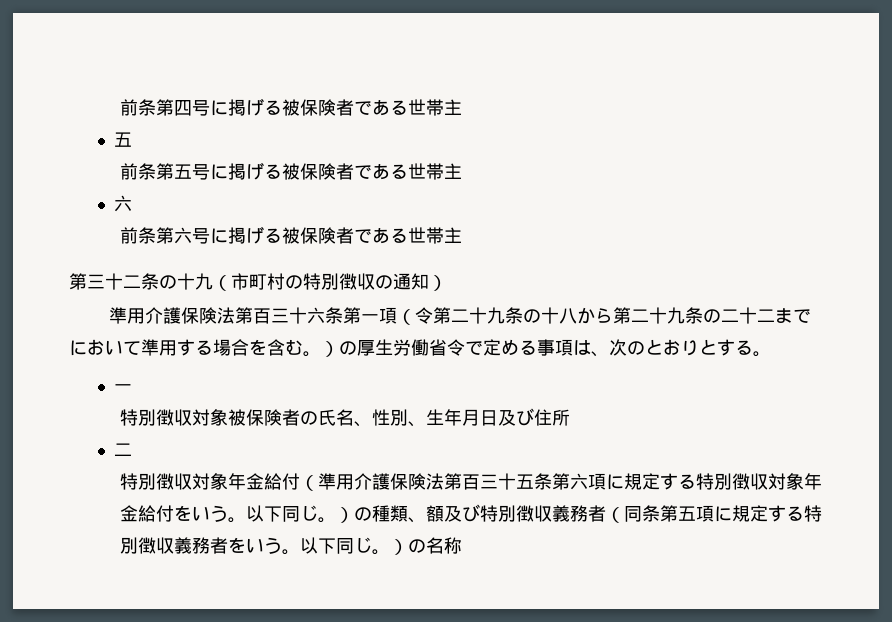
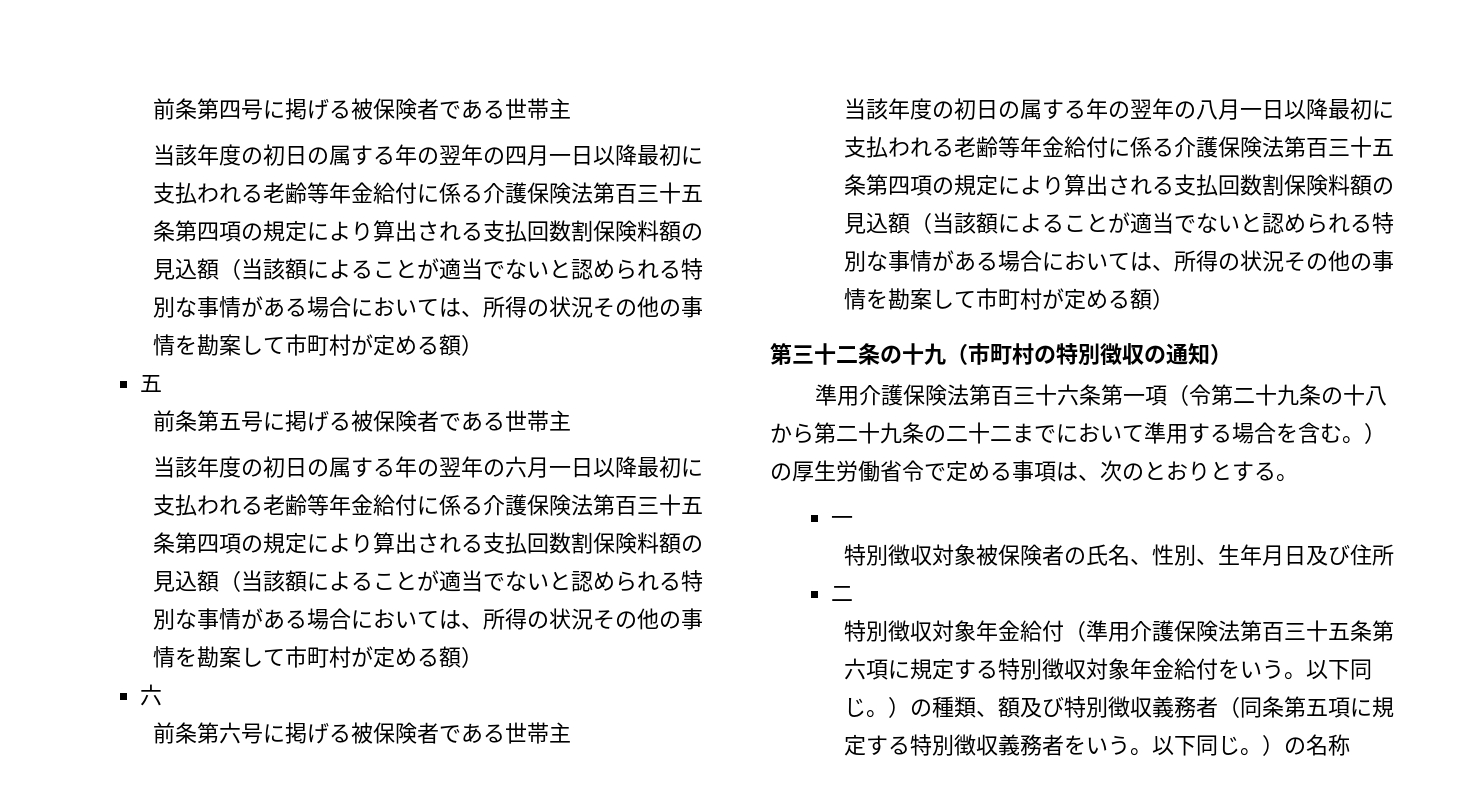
+ 当該年度の初日の属する年の翌年の四月一日以降最初に支払われる老齢等年金給付に係る介護保険法第百三十五条第四項の規定により算出される支払回数割保険料額の見込額（当該額によることが適当でないと認められる特別な事情がある場合においては、所得の状況その他の事情を勘案して市町村が定める額）
+ 当該年度の初日の属する年の翌年の六月一日以降最初に支払われる老齢等年金給付に係る介護保険法第百三十五条第四項の規定により算出される支払回数割保険料額の見込額（当該額によることが適当でないと認められる特別な事情がある場合においては、所得の状況その他の事情を勘案して市町村が定める額）
+ 当該年度の初日の属する年の翌年の八月一日以降最初に支払われる老齢等年金給付に係る介護保険法第百三十五条第四項の規定により算出される支払回数割保険料額の見込額（当該額によることが適当でないと認められる特別な事情がある場合においては、所得の状況その他の事情を勘案して市町村が定める額）

